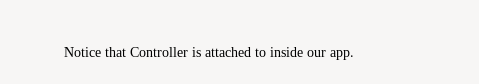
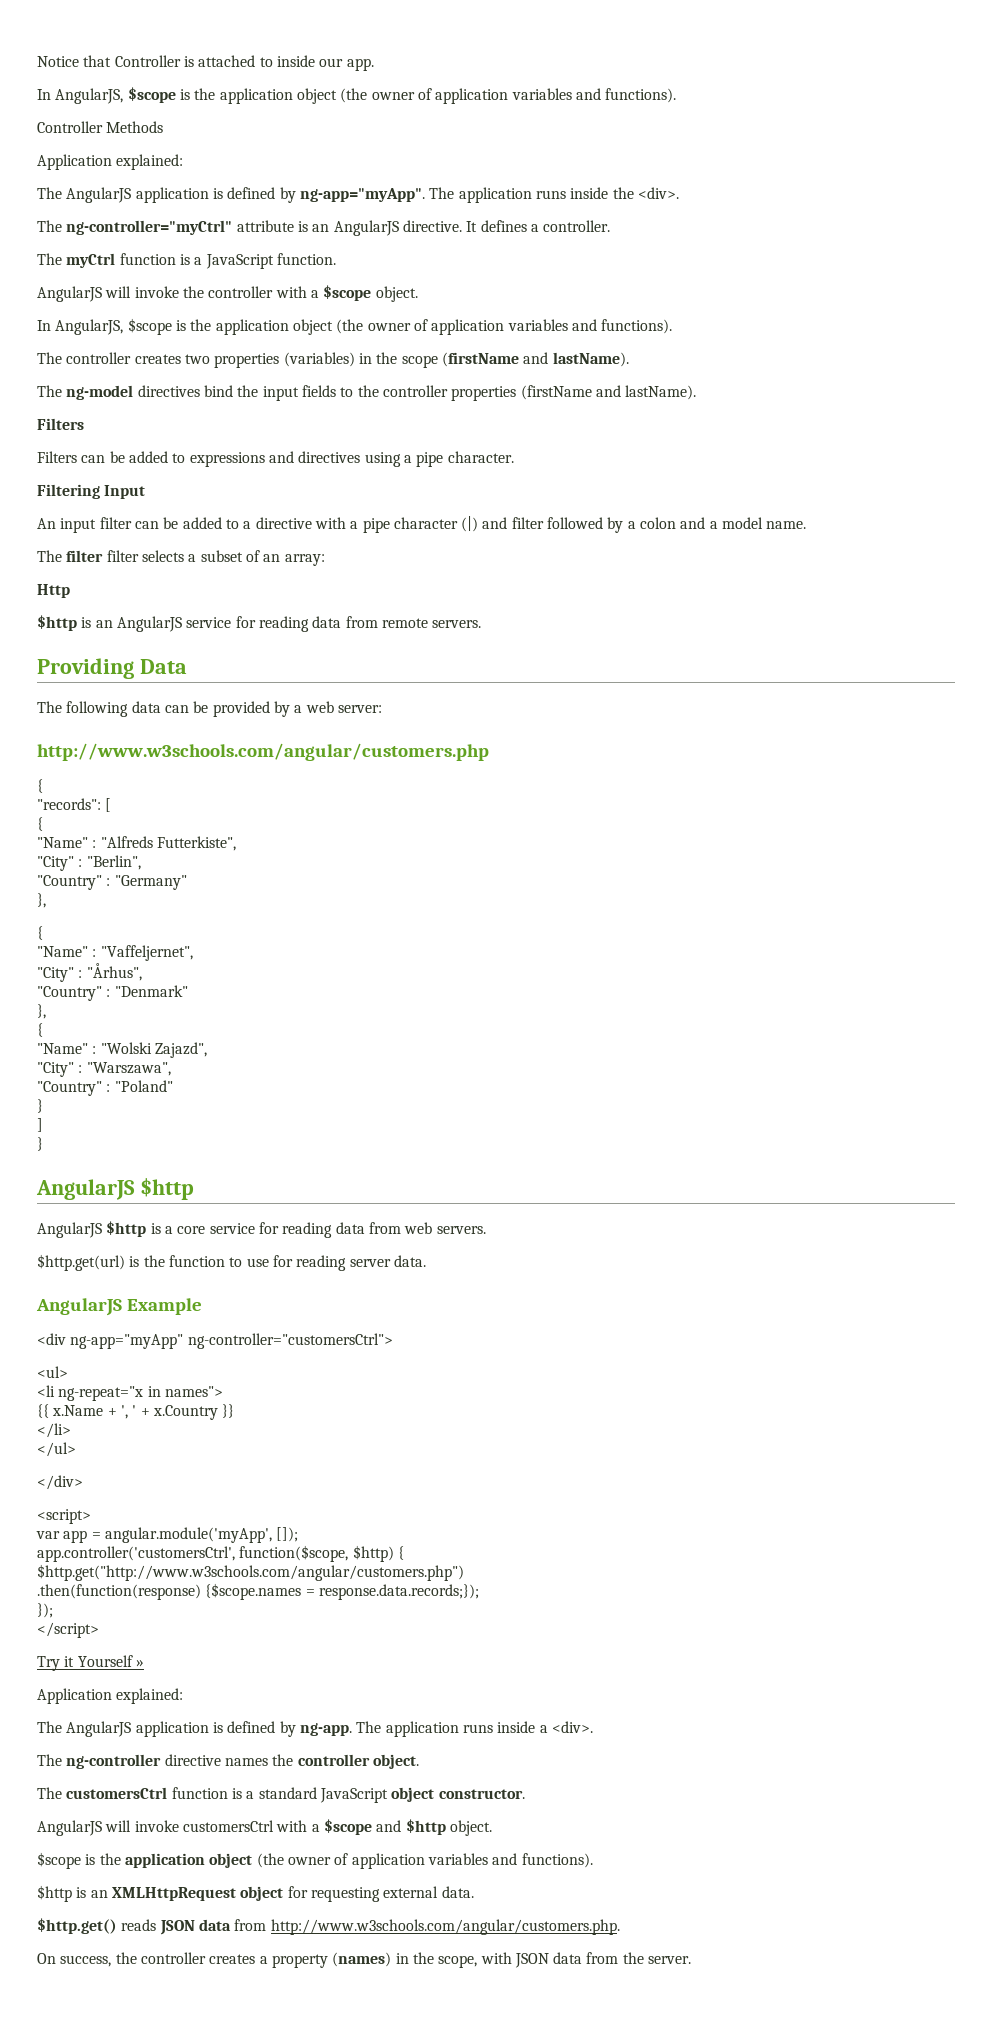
  Notice that Controller is attached to inside our app.
+ In AngularJS, $scope is the application object (the owner of application variables and functions).
+ Controller Methods
+ Application explained:
+ The AngularJS application is defined by ng-app="myApp". The application runs inside the <div>.
+ The ng-controller="myCtrl" attribute is an AngularJS directive. It defines a controller.
+ The myCtrl function is a JavaScript function.
+ AngularJS will invoke the controller with a $scope object.
+ In AngularJS, $scope is the application object (the owner of application variables and functions).
+ The controller creates two properties (variables) in the scope (firstName and lastName).
+ The ng-model directives bind the input fields to the controller properties (firstName and lastName).
+ Filters
+ Filters can be added to expressions and directives using a pipe character.
+ Filtering Input
+ An input filter can be added to a directive with a pipe character (|) and filter followed by a colon and a model name.
+ The filter filter selects a subset of an array:
+ Http
+ $http is an AngularJS service for reading data from remote servers.
+ Providing Data
+ The following data can be provided by a web server:
+ http://www.w3schools.com/angular/customers.php
+ {
+ "records": [
+ {
+ "Name" : "Alfreds Futterkiste",
+ "City" : "Berlin",
+ "Country" : "Germany"
+ },
+ {
+ "Name" : "Vaffeljernet",
+ "City" : "Århus",
+ "Country" : "Denmark"
+ },
+ {
+ "Name" : "Wolski Zajazd",
+ "City" : "Warszawa",
+ "Country" : "Poland"
+ }
+ ]
+ }
+ AngularJS $http
+ AngularJS $http is a core service for reading data from web servers.
+ $http.get(url) is the function to use for reading server data.
+ AngularJS Example
+ <div ng-app="myApp" ng-controller="customersCtrl">
+ <ul>
+ <li ng-repeat="x in names">
+ {{ x.Name + ', ' + x.Country }}
+ </li>
+ </ul>
+ </div>
+ <script>
+ var app = angular.module('myApp', []);
+ app.controller('customersCtrl', function($scope, $http) {
+ $http.get("http://www.w3schools.com/angular/customers.php")
+ .then(function(response) {$scope.names = response.data.records;});
+ });
+ </script>
+ Try it Yourself »
+ Application explained:
+ The AngularJS application is defined by ng-app. The application runs inside a <div>.
+ The ng-controller directive names the controller object.
+ The customersCtrl function is a standard JavaScript object constructor.
+ AngularJS will invoke customersCtrl with a $scope and $http object.
+ $scope is the application object (the owner of application variables and functions).
+ $http is an XMLHttpRequest object for requesting external data.
+ $http.get() reads JSON data from http://www.w3schools.com/angular/customers.php.
+ On success, the controller creates a property (names) in the scope, with JSON data from the server.

